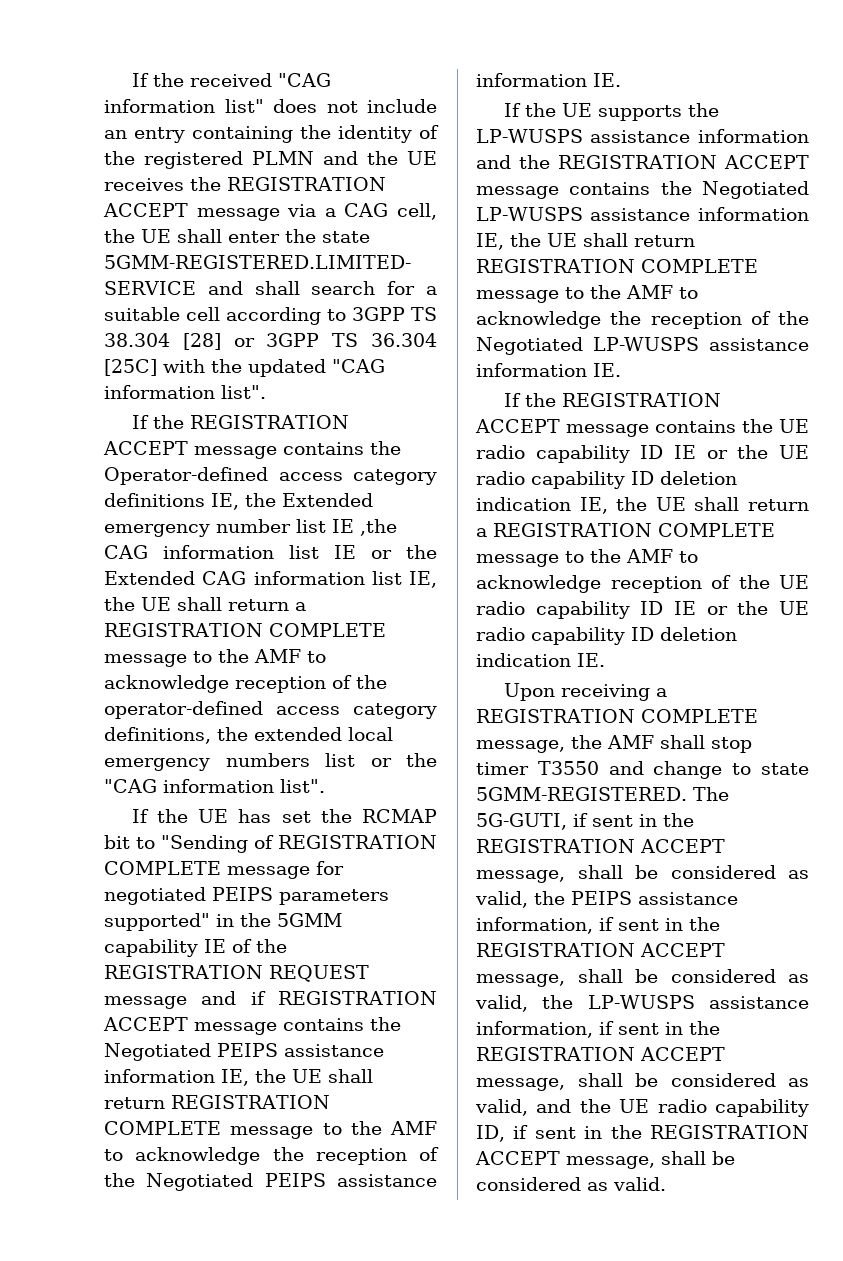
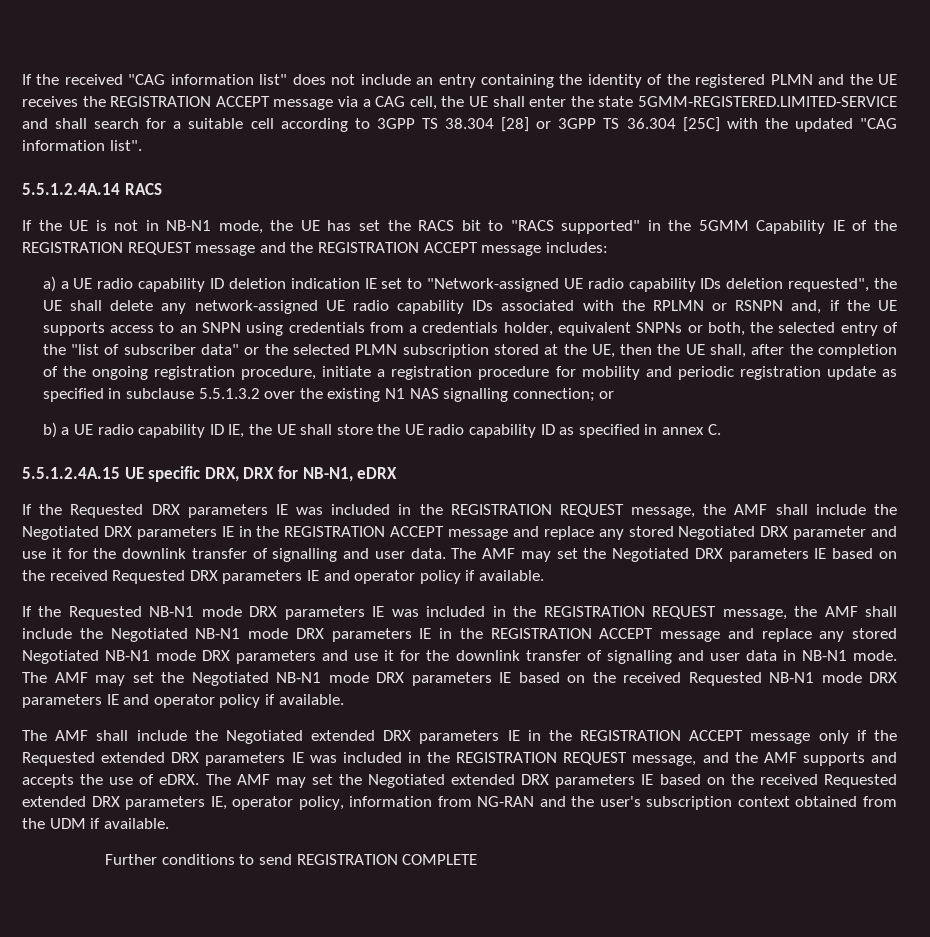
- If the REGISTRATION ACCEPT message contains the Operator-defined access category definitions IE, the Extended emergency number list IE ,the CAG information list IE or the Extended CAG information list IE, the UE shall return a REGISTRATION COMPLETE message to the AMF to acknowledge reception of the operator-defined access category definitions, the extended local emergency numbers list or the "CAG information list".
- If the UE has set the RCMAP bit to "Sending of REGISTRATION COMPLETE message for negotiated PEIPS parameters supported" in the 5GMM capability IE of the REGISTRATION REQUEST message and if REGISTRATION ACCEPT message contains the Negotiated PEIPS assistance information IE, the UE shall return REGISTRATION COMPLETE message to the AMF to acknowledge the reception of the Negotiated PEIPS assistance information IE.
- If the UE supports the LP-WUSPS assistance information and the REGISTRATION ACCEPT message contains the Negotiated LP-WUSPS assistance information IE, the UE shall return REGISTRATION COMPLETE message to the AMF to acknowledge the reception of the Negotiated LP-WUSPS assistance information IE.
- If the REGISTRATION ACCEPT message contains the UE radio capability ID IE or the UE radio capability ID deletion indication IE, the UE shall return a REGISTRATION COMPLETE message to the AMF to acknowledge reception of the UE radio capability ID IE or the UE radio capability ID deletion indication IE.
- Upon receiving a REGISTRATION COMPLETE message, the AMF shall stop timer T3550 and change to state 5GMM-REGISTERED. The 5G-GUTI, if sent in the REGISTRATION ACCEPT message, shall be considered as valid, the PEIPS assistance information, if sent in the REGISTRATION ACCEPT message, shall be considered as valid, the LP-WUSPS assistance information, if sent in the REGISTRATION ACCEPT message, shall be considered as valid, and the UE radio capability ID, if sent in the REGISTRATION ACCEPT message, shall be considered as valid.
+ 5.5.1.2.4A.14 RACS
+ If the UE is not in NB-N1 mode, the UE has set the RACS bit to "RACS supported" in the 5GMM Capability IE of the REGISTRATION REQUEST message and the REGISTRATION ACCEPT message includes:
+ a) a UE radio capability ID deletion indication IE set to "Network-assigned UE radio capability IDs deletion requested", the UE shall delete any network-assigned UE radio capability IDs associated with the RPLMN or RSNPN and, if the UE supports access to an SNPN using credentials from a credentials holder, equivalent SNPNs or both, the selected entry of the "list of subscriber data" or the selected PLMN subscription stored at the UE, then the UE shall, after the completion of the ongoing registration procedure, initiate a registration procedure for mobility and periodic registration update as specified in subclause 5.5.1.3.2 over the existing N1 NAS signalling connection; or
+ b) a UE radio capability ID IE, the UE shall store the UE radio capability ID as specified in annex C.
+ 5.5.1.2.4A.15 UE specific DRX, DRX for NB-N1, eDRX
+ If the Requested DRX parameters IE was included in the REGISTRATION REQUEST message, the AMF shall include the Negotiated DRX parameters IE in the REGISTRATION ACCEPT message and replace any stored Negotiated DRX parameter and use it for the downlink transfer of signalling and user data. The AMF may set the Negotiated DRX parameters IE based on the received Requested DRX parameters IE and operator policy if available.
+ If the Requested NB-N1 mode DRX parameters IE was included in the REGISTRATION REQUEST message, the AMF shall include the Negotiated NB-N1 mode DRX parameters IE in the REGISTRATION ACCEPT message and replace any stored Negotiated NB-N1 mode DRX parameters and use it for the downlink transfer of signalling and user data in NB-N1 mode. The AMF may set the Negotiated NB-N1 mode DRX parameters IE based on the received Requested NB-N1 mode DRX parameters IE and operator policy if available.
+ The AMF shall include the Negotiated extended DRX parameters IE in the REGISTRATION ACCEPT message only if the Requested extended DRX parameters IE was included in the REGISTRATION REQUEST message, and the AMF supports and accepts the use of eDRX. The AMF may set the Negotiated extended DRX parameters IE based on the received Requested extended DRX parameters IE, operator policy, information from NG-RAN and the user's subscription context obtained from the UDM if available.
+ Further conditions to send REGISTRATION COMPLETE

